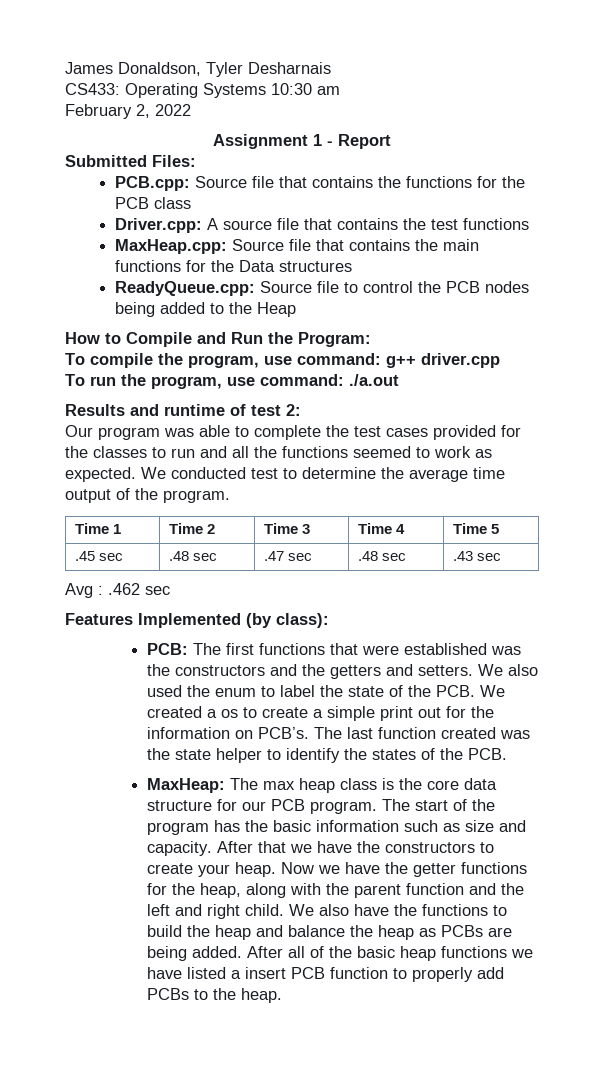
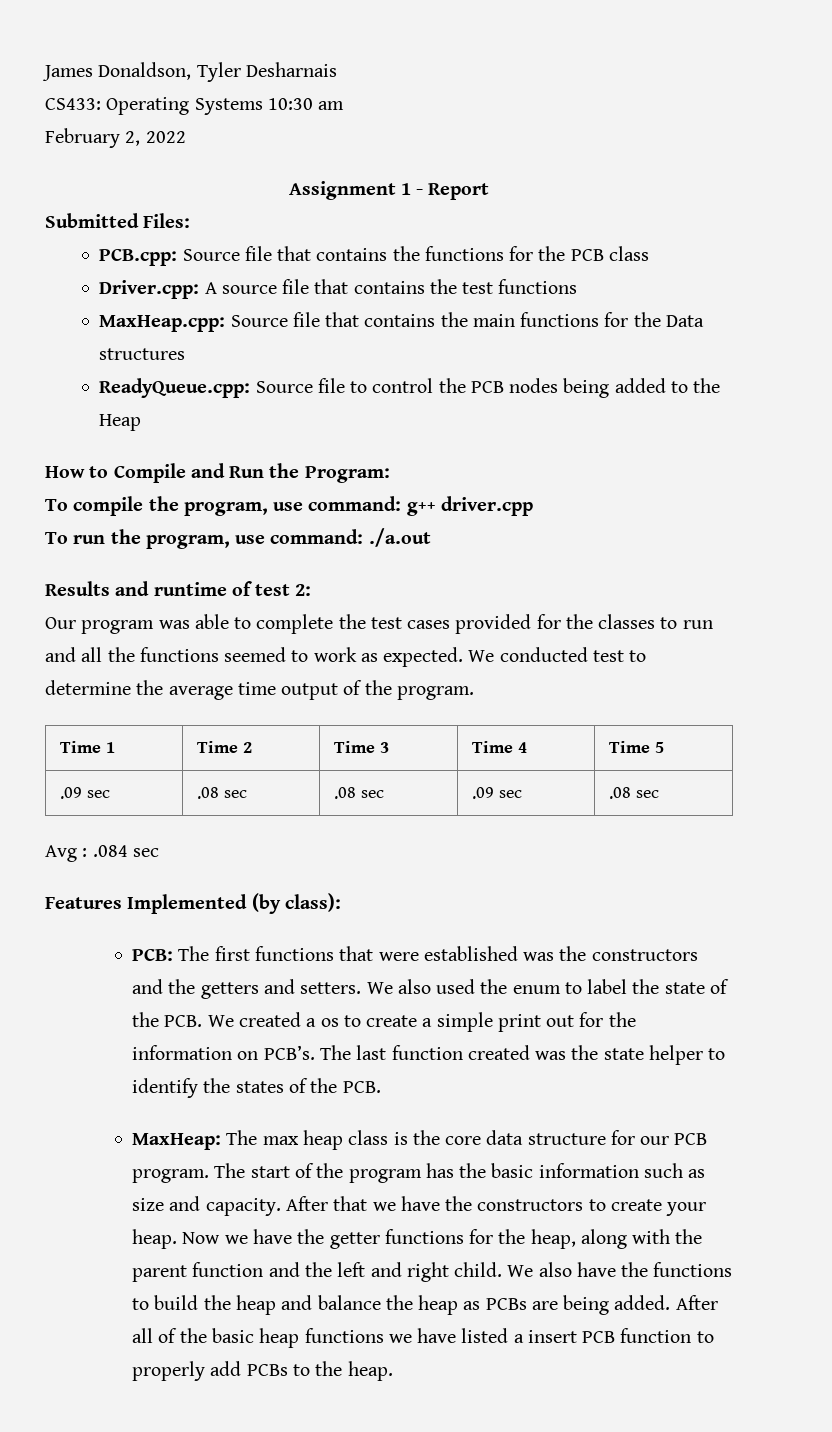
- .45 sec | .48 sec | .47 sec | .48 sec | .43 sec
+ .09 sec | .08 sec | .08 sec | .09 sec | .08 sec
- Avg : .462 sec
+ Avg : .084 sec

